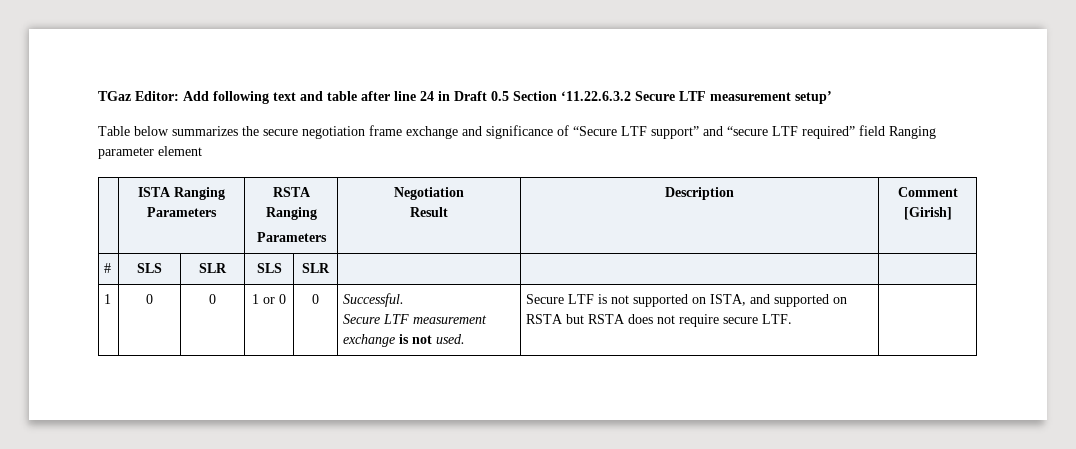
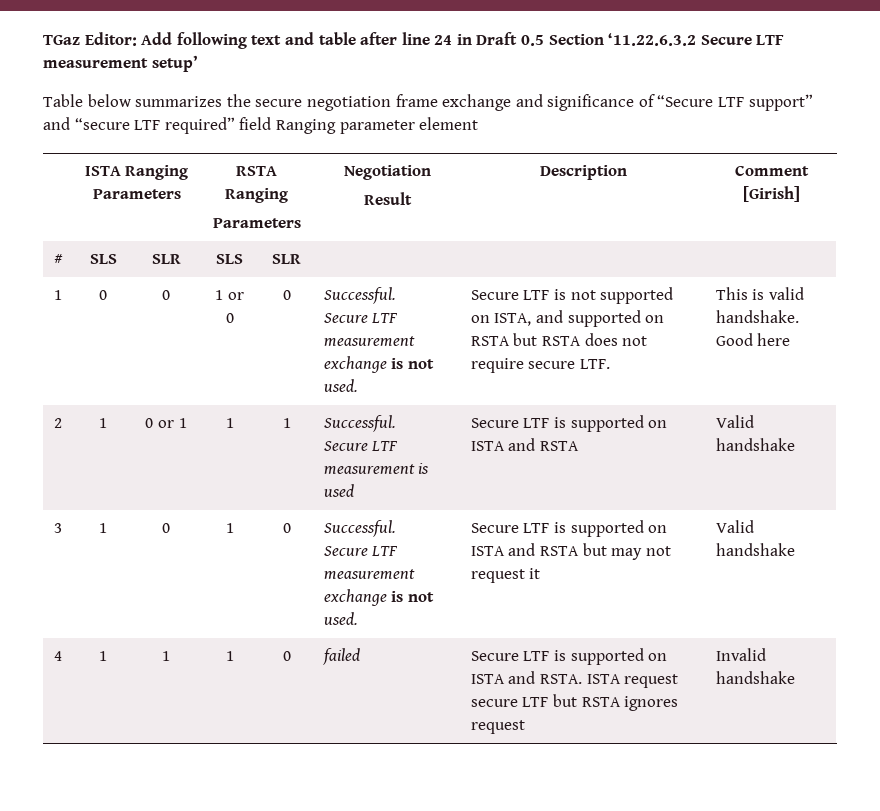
  1 | 0 | 0 | 1 or 0 | 0 | Successful.
- Secure LTF measurement exchange is not used. | Secure LTF is not supported on ISTA, and supported on RSTA but RSTA does not require secure LTF. |
+ Secure LTF measurement exchange is not used. | Secure LTF is not supported on ISTA, and supported on RSTA but RSTA does not require secure LTF. | This is valid handshake. Good here
+ 2 | 1 | 0 or 1 | 1 | 1 | Successful.
+ Secure LTF measurement is used | Secure LTF is supported on ISTA and RSTA | Valid handshake
+ 3 | 1 | 0 | 1 | 0 | Successful.
+ Secure LTF measurement exchange is not used. | Secure LTF is supported on ISTA and RSTA but may not request it | Valid handshake
+ 4 | 1 | 1 | 1 | 0 | failed | Secure LTF is supported on ISTA and RSTA. ISTA request secure LTF but RSTA ignores request | Invalid handshake

